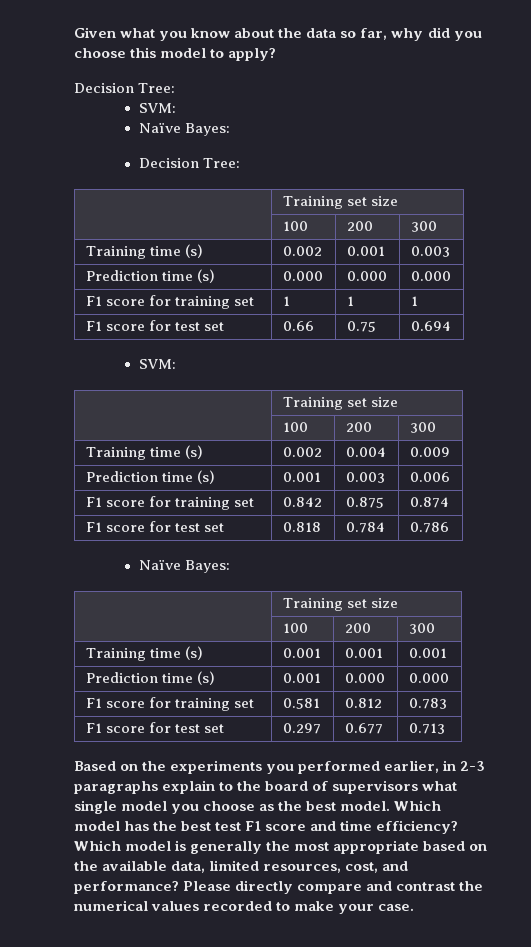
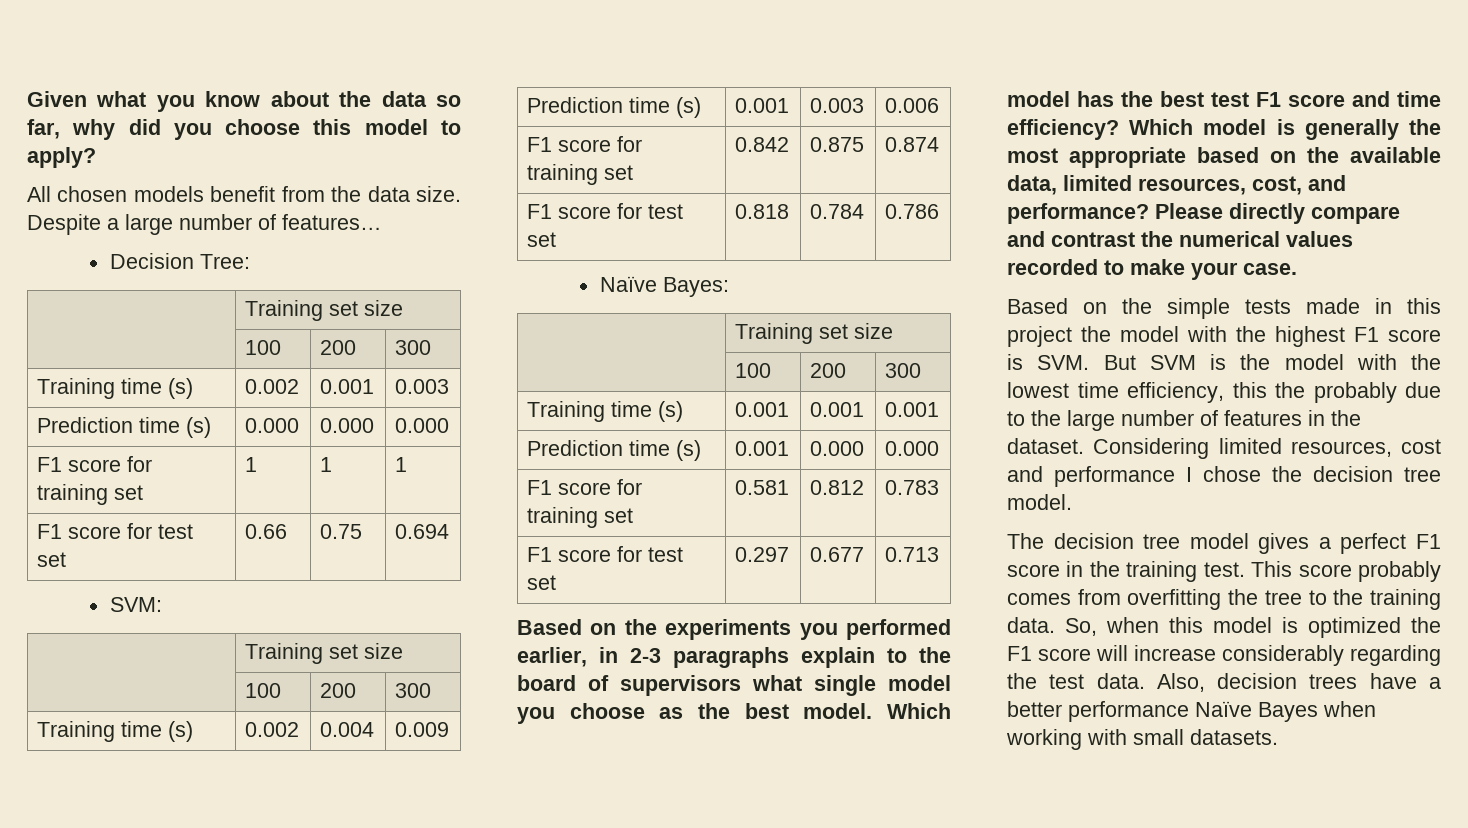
  Given what you know about the data so far, why did you choose this model to apply?
- Decision Tree:
- SVM:
- Naïve Bayes:
+ All chosen models benefit from the data size. Despite a large number of features…
+ Based on the simple tests made in this project the model with the highest F1 score is SVM. But SVM is the model with the lowest time efficiency, this the probably due to the large number of features in the dataset. Considering limited resources, cost and performance I chose the decision tree model.
+ The decision tree model gives a perfect F1 score in the training test. This score probably comes from overfitting the tree to the training data. So, when this model is optimized the F1 score will increase considerably regarding the test data. Also, decision trees have a better performance Naïve Bayes when working with small datasets.

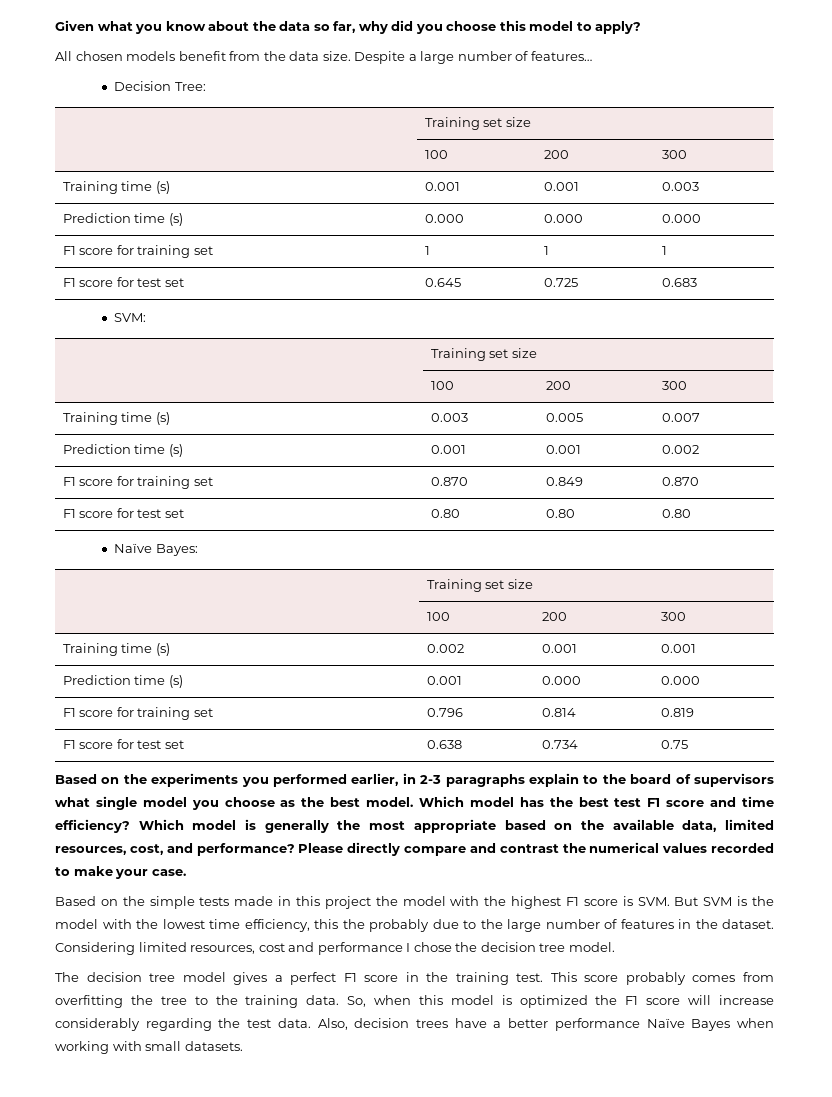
- Training time (s) | 0.002 | 0.001 | 0.003
+ Training time (s) | 0.001 | 0.001 | 0.003
- F1 score for test set | 0.66 | 0.75 | 0.694
+ F1 score for test set | 0.645 | 0.725 | 0.683
- Training time (s) | 0.002 | 0.004 | 0.009
- Prediction time (s) | 0.001 | 0.003 | 0.006
- F1 score for training set | 0.842 | 0.875 | 0.874
- F1 score for test set | 0.818 | 0.784 | 0.786
+ Training time (s) | 0.003 | 0.005 | 0.007
+ Prediction time (s) | 0.001 | 0.001 | 0.002
+ F1 score for training set | 0.870 | 0.849 | 0.870
+ F1 score for test set | 0.80 | 0.80 | 0.80
- Training time (s) | 0.001 | 0.001 | 0.001
+ Training time (s) | 0.002 | 0.001 | 0.001
- F1 score for training set | 0.581 | 0.812 | 0.783
- F1 score for test set | 0.297 | 0.677 | 0.713
+ F1 score for training set | 0.796 | 0.814 | 0.819
+ F1 score for test set | 0.638 | 0.734 | 0.75

